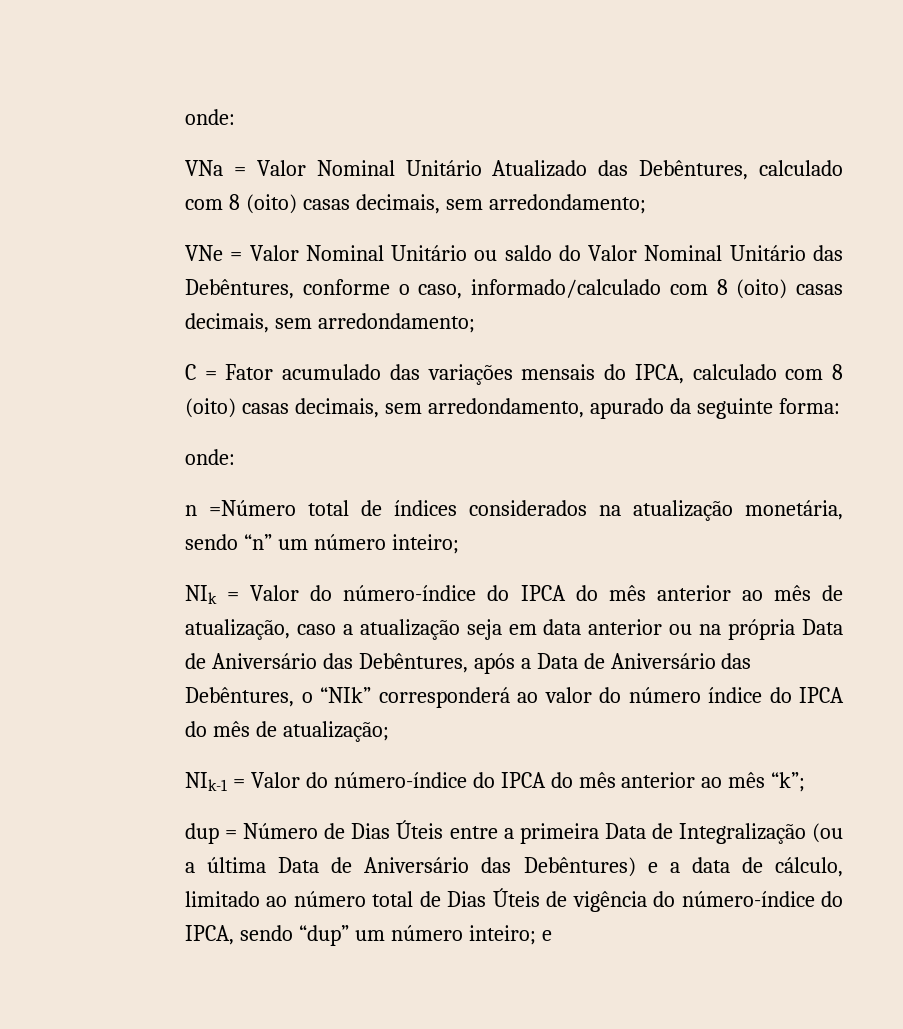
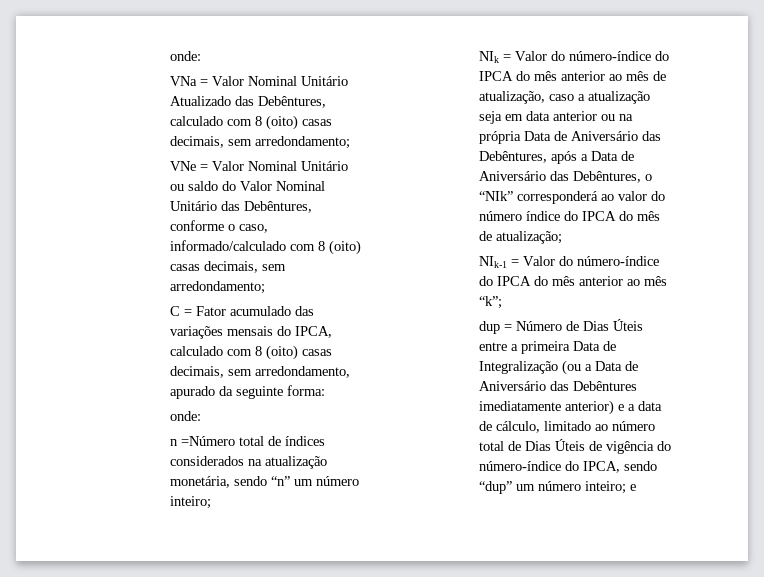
- dup = Número de Dias Úteis entre a primeira Data de Integralização (ou a última Data de Aniversário das Debêntures) e a data de cálculo, limitado ao número total de Dias Úteis de vigência do número-índice do IPCA, sendo “dup” um número inteiro; e
+ dup = Número de Dias Úteis entre a primeira Data de Integralização (ou a Data de Aniversário das Debêntures imediatamente anterior) e a data de cálculo, limitado ao número total de Dias Úteis de vigência do número-índice do IPCA, sendo “dup” um número inteiro; e

